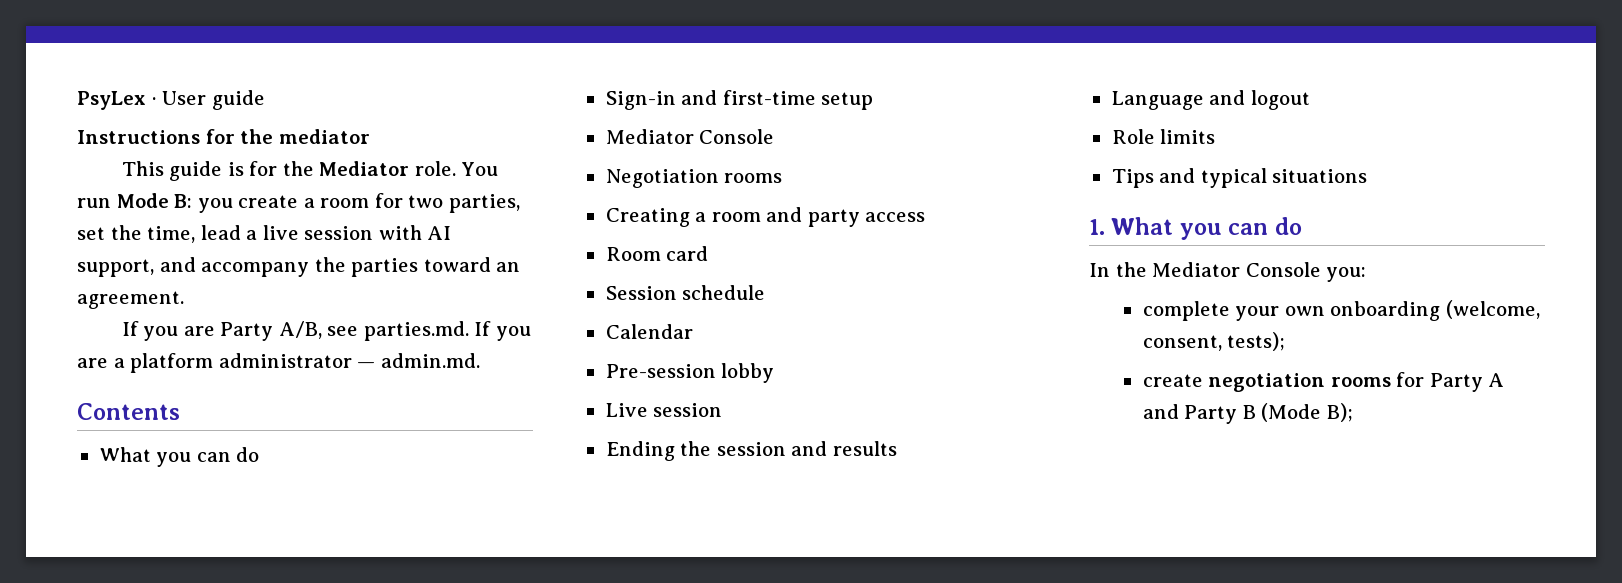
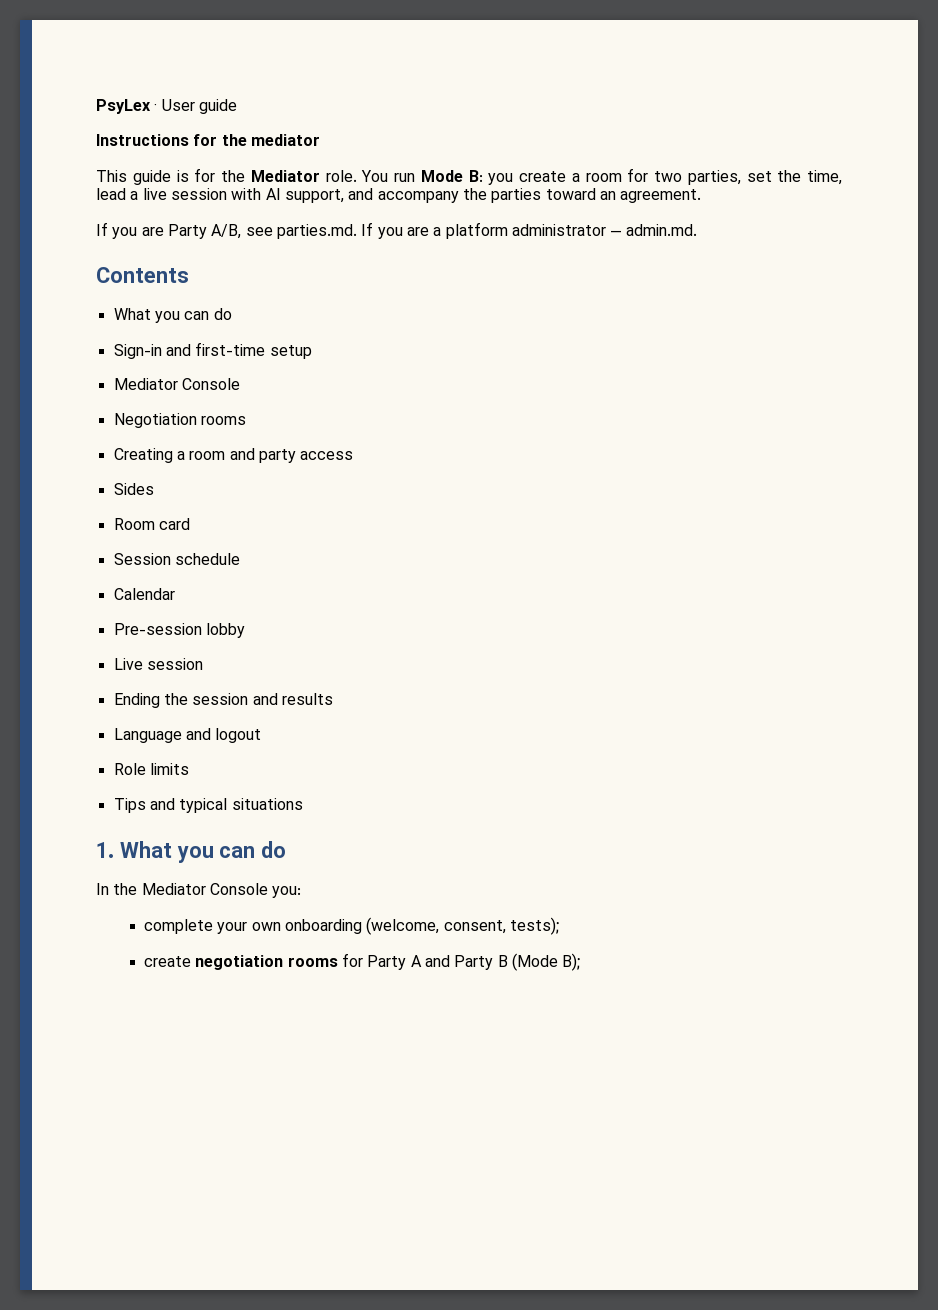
+ Sides

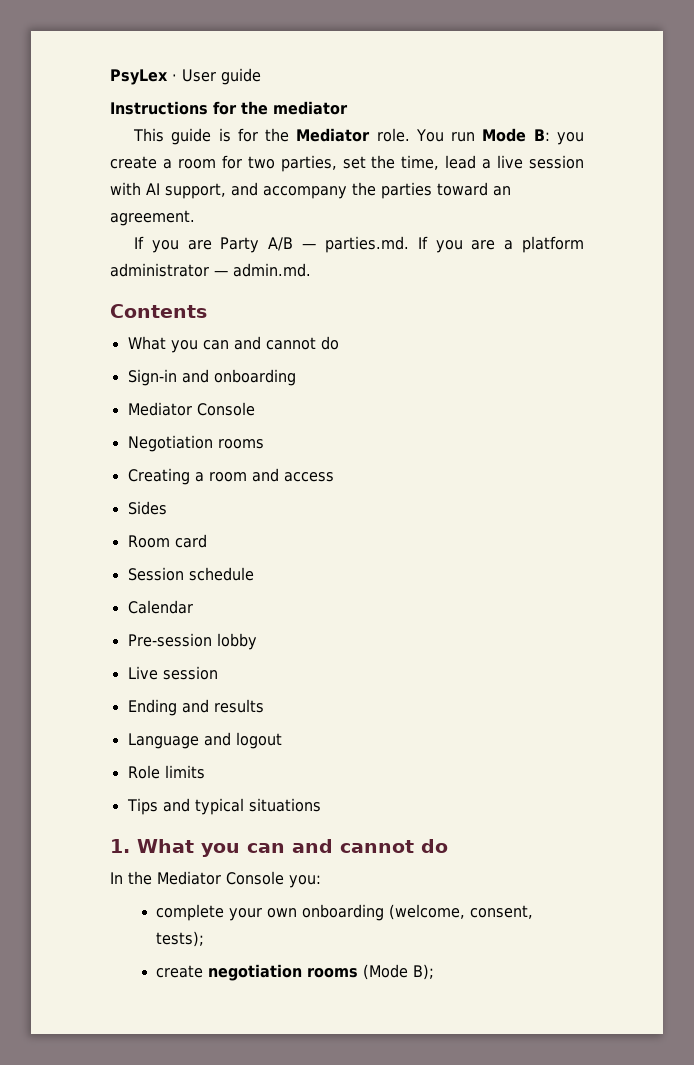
- If you are Party A/B, see parties.md. If you are a platform administrator — admin.md.
+ If you are Party A/B — parties.md. If you are a platform administrator — admin.md.
  Contents
- What you can do
+ What you can and cannot do
- Sign-in and first-time setup
+ Sign-in and onboarding
- Creating a room and party access
+ Creating a room and access
- Ending the session and results
+ Ending and results
- 1. What you can do
+ 1. What you can and cannot do
- create negotiation rooms for Party A and Party B (Mode B);
+ create negotiation rooms (Mode B);

